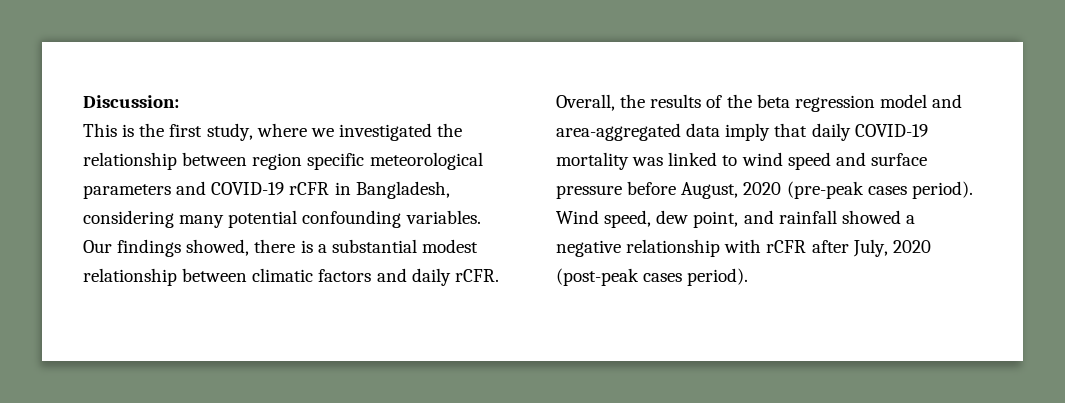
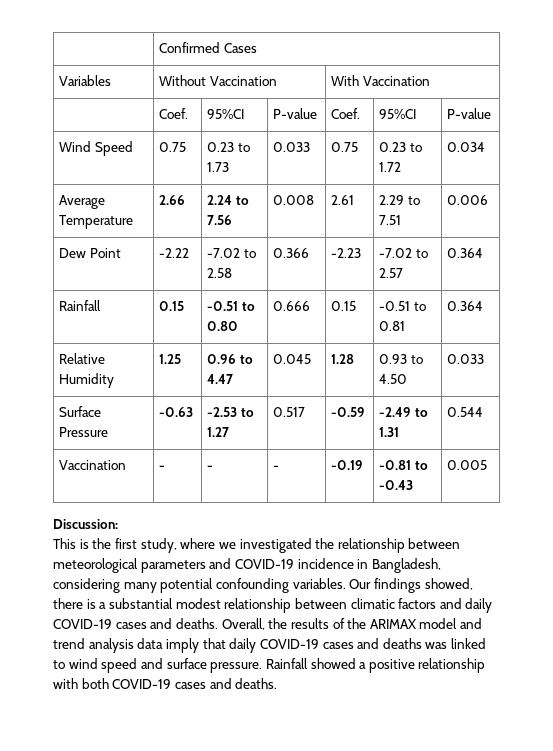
+ | Confirmed Cases
+ Variables | Without Vaccination | With Vaccination
+ | Coef. | 95%CI | P-value | Coef. | 95%CI | P-value
+ Wind Speed | 0.75 | 0.23 to 1.73 | 0.033 | 0.75 | 0.23 to 1.72 | 0.034
+ Average Temperature | 2.66 | 2.24 to 7.56 | 0.008 | 2.61 | 2.29 to 7.51 | 0.006
+ Dew Point | -2.22 | -7.02 to 2.58 | 0.366 | -2.23 | -7.02 to 2.57 | 0.364
+ Rainfall | 0.15 | -0.51 to 0.80 | 0.666 | 0.15 | -0.51 to 0.81 | 0.364
+ Relative Humidity | 1.25 | 0.96 to 4.47 | 0.045 | 1.28 | 0.93 to 4.50 | 0.033
+ Surface Pressure | -0.63 | -2.53 to 1.27 | 0.517 | -0.59 | -2.49 to 1.31 | 0.544
+ Vaccination | - | - | - | -0.19 | -0.81 to -0.43 | 0.005
- This is the first study, where we investigated the relationship between region specific meteorological parameters and COVID-19 rCFR in Bangladesh, considering many potential confounding variables.
+ This is the first study, where we investigated the relationship between meteorological parameters and COVID-19 incidence in Bangladesh, considering many potential confounding variables.
- Our findings showed, there is a substantial modest relationship between climatic factors and daily rCFR.
+ Our findings showed, there is a substantial modest relationship between climatic factors and daily COVID-19 cases and deaths.
- Overall, the results of the beta regression model and area-aggregated data imply that daily COVID-19 mortality was linked to wind speed and surface pressure before August, 2020 (pre-peak cases period). Wind speed, dew point, and rainfall showed a negative relationship with rCFR after July, 2020 (post-peak cases period).
+ Overall, the results of the ARIMAX model and trend analysis data imply that daily COVID-19 cases and deaths was linked to wind speed and surface pressure. Rainfall showed a positive relationship with both COVID-19 cases and deaths.

